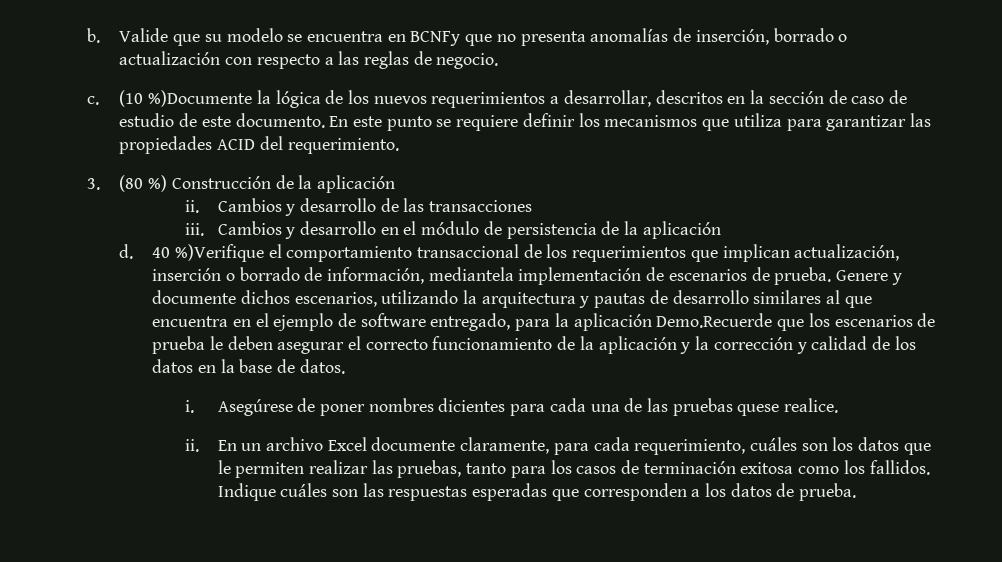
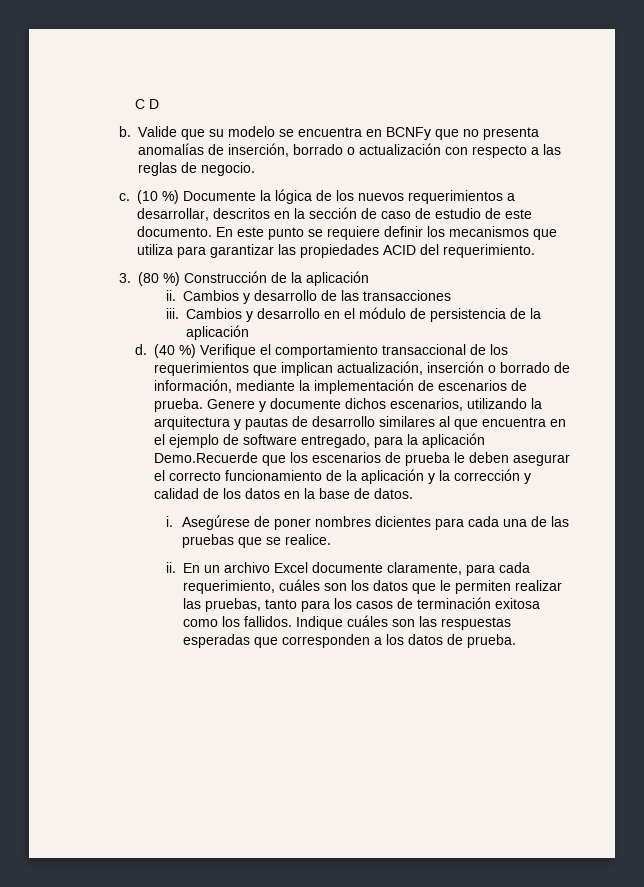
+ C D
- (10 %)Documente la lógica de los nuevos requerimientos a desarrollar, descritos en la sección de caso de estudio de este documento.
+ (10 %) Documente la lógica de los nuevos requerimientos a desarrollar, descritos en la sección de caso de estudio de este documento.
- 40 %)Verifique el comportamiento transaccional de los requerimientos que implican actualización, inserción o borrado de información, mediantela implementación de escenarios de prueba.
+ (40 %) Verifique el comportamiento transaccional de los requerimientos que implican actualización, inserción o borrado de información, mediante la implementación de escenarios de prueba.
- Asegúrese de poner nombres dicientes para cada una de las pruebas quese realice.
+ Asegúrese de poner nombres dicientes para cada una de las pruebas que se realice.

